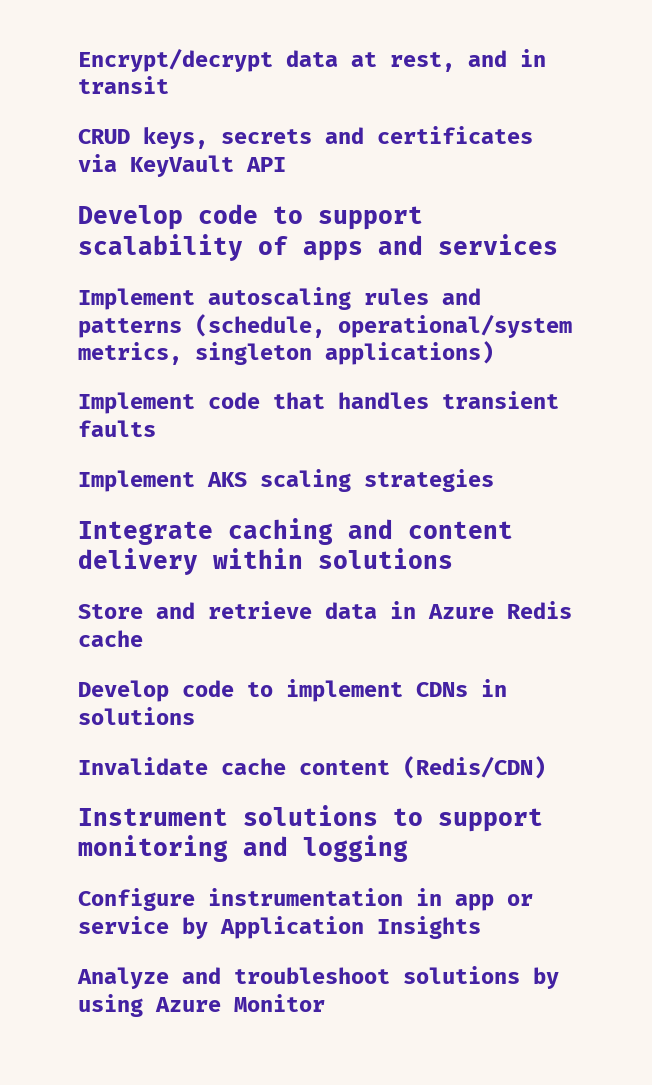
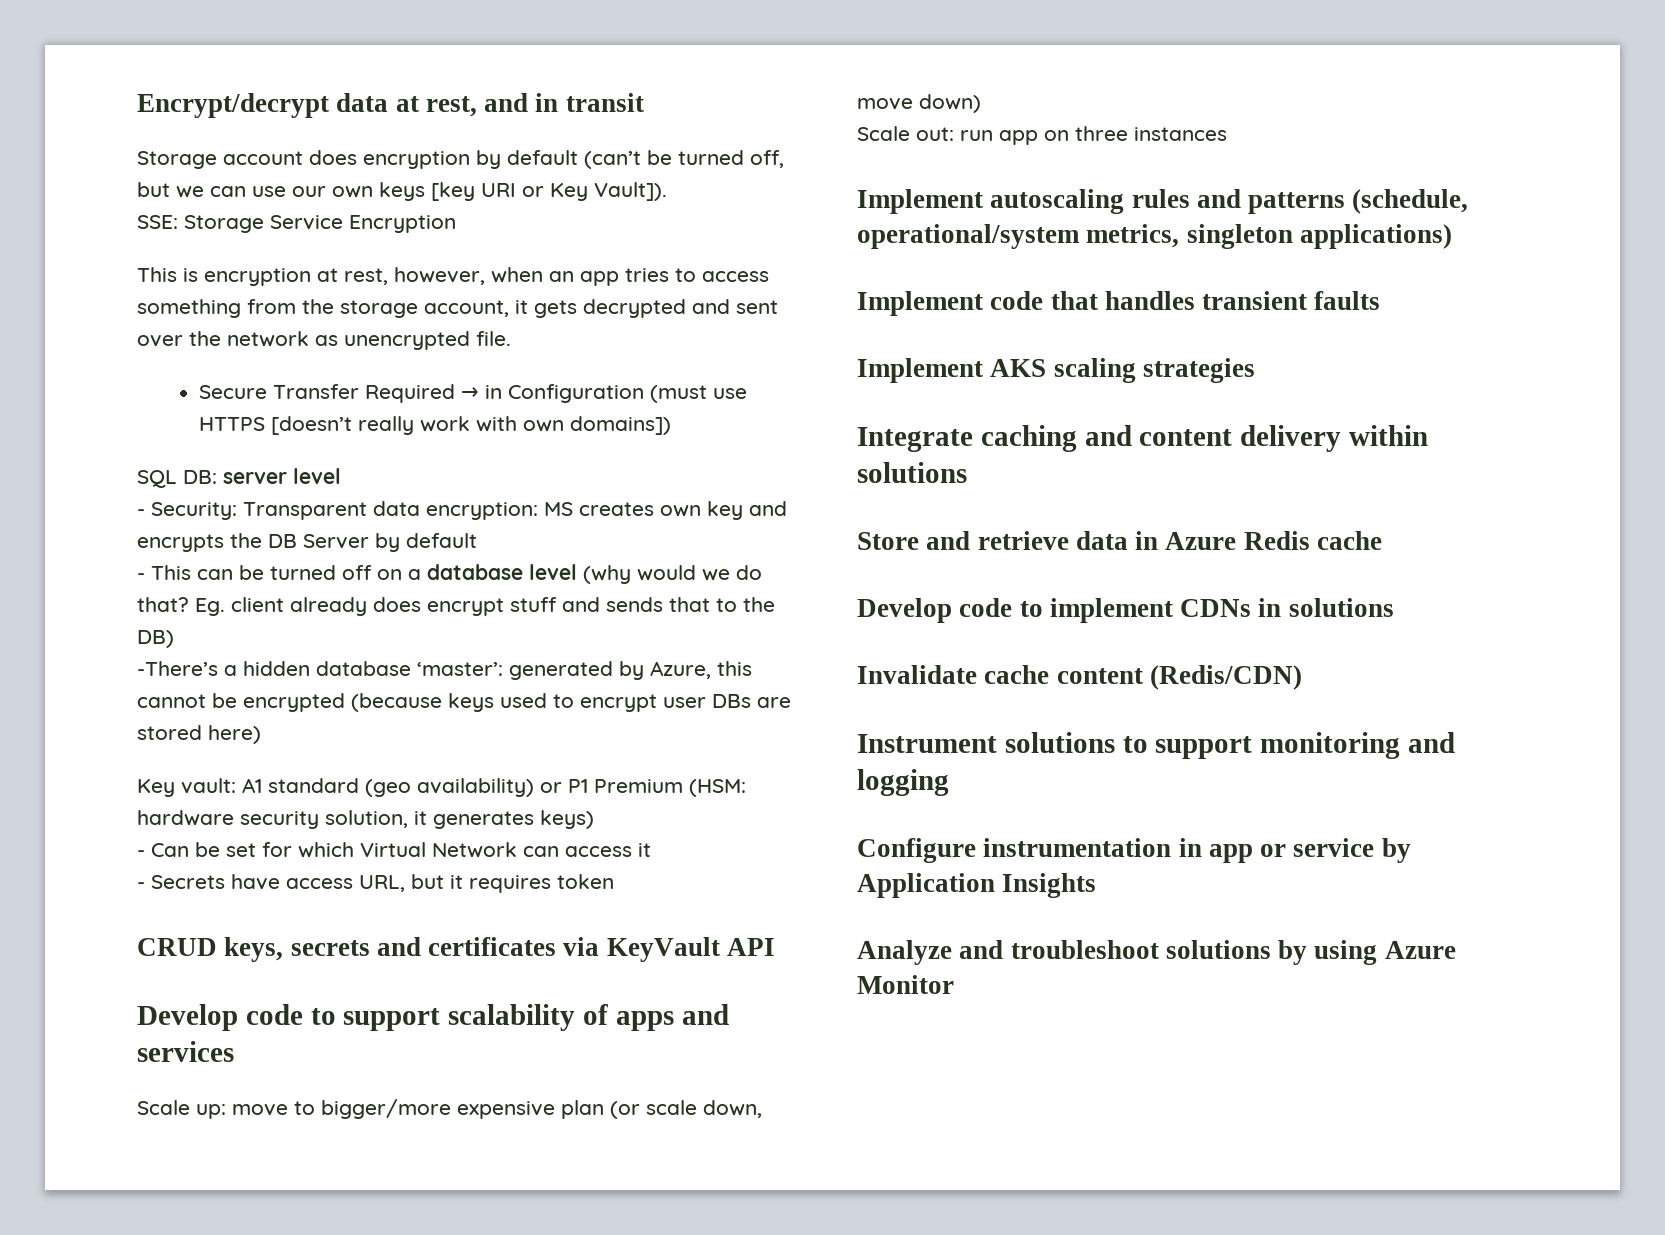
+ Storage account does encryption by default (can’t be turned off, but we can use our own keys [key URI or Key Vault]).
+ SSE: Storage Service Encryption
+ This is encryption at rest, however, when an app tries to access something from the storage account, it gets decrypted and sent over the network as unencrypted file.
+ Secure Transfer Required → in Configuration (must use HTTPS [doesn’t really work with own domains])
+ SQL DB: server level
+ - Security: Transparent data encryption: MS creates own key and encrypts the DB Server by default
+ - This can be turned off on a database level (why would we do that? Eg. client already does encrypt stuff and sends that to the DB)
+ -There’s a hidden database ‘master’: generated by Azure, this cannot be encrypted (because keys used to encrypt user DBs are stored here)
+ Key vault: A1 standard (geo availability) or P1 Premium (HSM: hardware security solution, it generates keys)
+ - Can be set for which Virtual Network can access it
+ - Secrets have access URL, but it requires token
+ Scale up: move to bigger/more expensive plan (or scale down, move down)
+ Scale out: run app on three instances

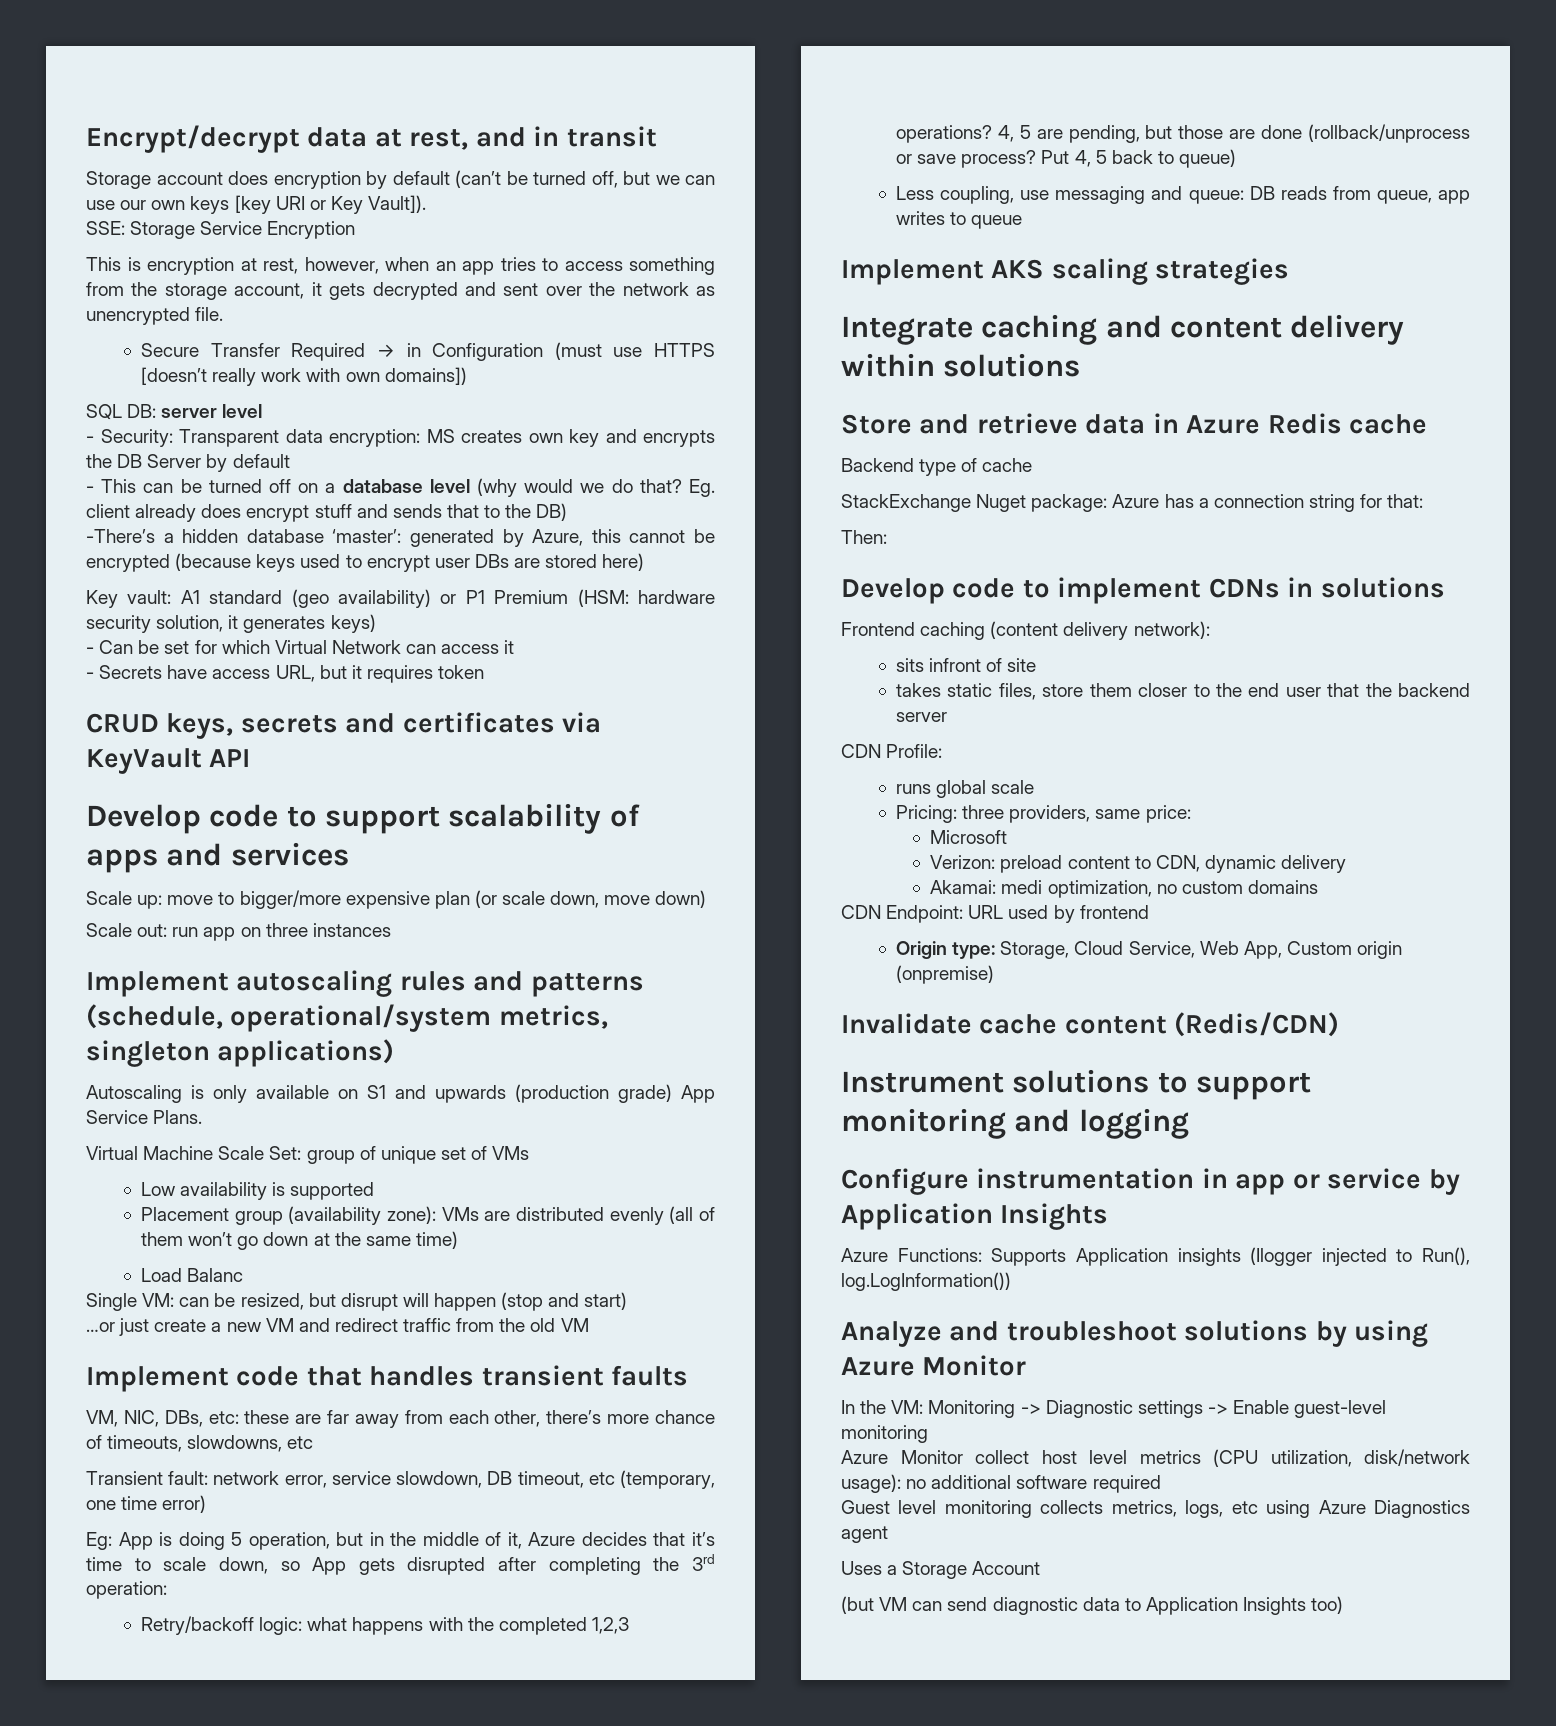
+ Autoscaling is only available on S1 and upwards (production grade) App Service Plans.
+ Virtual Machine Scale Set: group of unique set of VMs
+ Low availability is supported
+ Placement group (availability zone): VMs are distributed evenly (all of them won’t go down at the same time)
+ Load Balanc
+ Single VM: can be resized, but disrupt will happen (stop and start)
+ …or just create a new VM and redirect traffic from the old VM
+ VM, NIC, DBs, etc: these are far away from each other, there’s more chance of timeouts, slowdowns, etc
+ Transient fault: network error, service slowdown, DB timeout, etc (temporary, one time error)
+ Eg: App is doing 5 operation, but in the middle of it, Azure decides that it’s time to scale down, so App gets disrupted after completing the 3rd operation:
+ Retry/backoff logic: what happens with the completed 1,2,3 operations? 4, 5 are pending, but those are done (rollback/unprocess or save process? Put 4, 5 back to queue)
+ Less coupling, use messaging and queue: DB reads from queue, app writes to queue
+ Backend type of cache
+ StackExchange Nuget package: Azure has a connection string for that:
+ Then:
+ Frontend caching (content delivery network):
+ sits infront of site
+ takes static files, store them closer to the end user that the backend server
+ CDN Profile:
+ runs global scale
+ Pricing: three providers, same price:
+ Microsoft
+ Verizon: preload content to CDN, dynamic delivery
+ Akamai: medi optimization, no custom domains
+ CDN Endpoint: URL used by frontend
+ Origin type: Storage, Cloud Service, Web App, Custom origin (onpremise)
+ Azure Functions: Supports Application insights (Ilogger injected to Run(), log.LogInformation())
+ In the VM: Monitoring -> Diagnostic settings -> Enable guest-level monitoring
+ Azure Monitor collect host level metrics (CPU utilization, disk/network usage): no additional software required
+ Guest level monitoring collects metrics, logs, etc using Azure Diagnostics agent
+ Uses a Storage Account
+ (but VM can send diagnostic data to Application Insights too)

